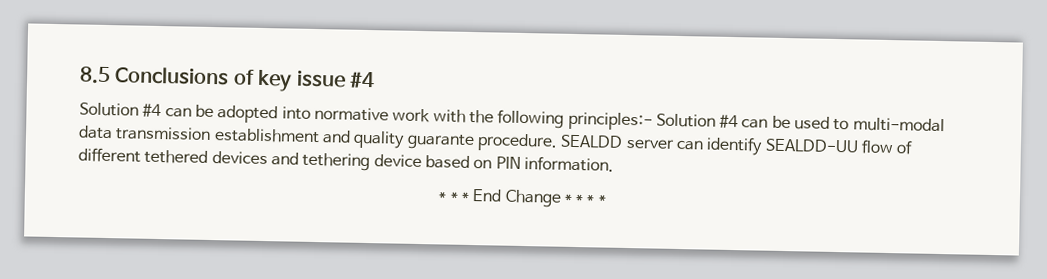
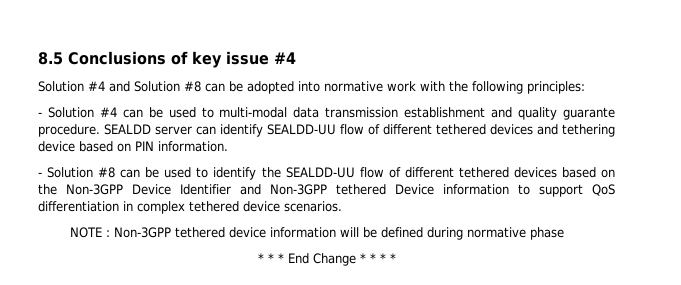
- Solution #4 can be adopted into normative work with the following principles:- Solution #4 can be used to multi-modal data transmission establishment and quality guarante procedure.
+ Solution #4 and Solution #8 can be adopted into normative work with the following principles:
+ - Solution #4 can be used to multi-modal data transmission establishment and quality guarante procedure.
+ - Solution #8 can be used to identify the SEALDD-UU flow of different tethered devices based on the Non-3GPP Device Identifier and Non-3GPP tethered Device information to support QoS differentiation in complex tethered device scenarios.
+ NOTE : Non-3GPP tethered device information will be defined during normative phase

